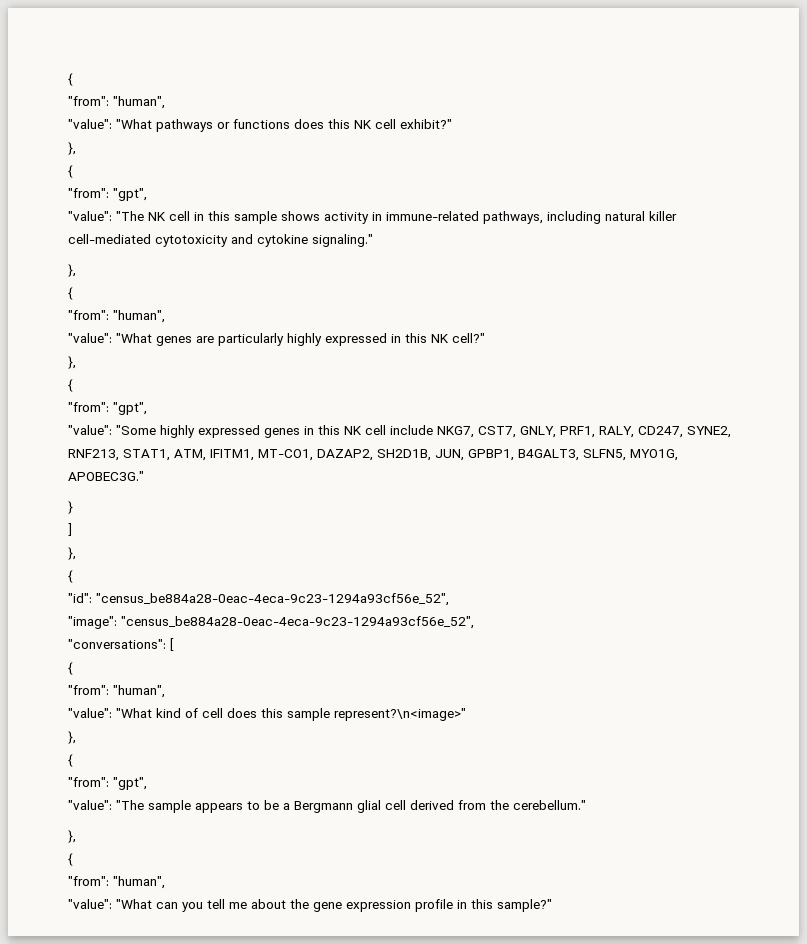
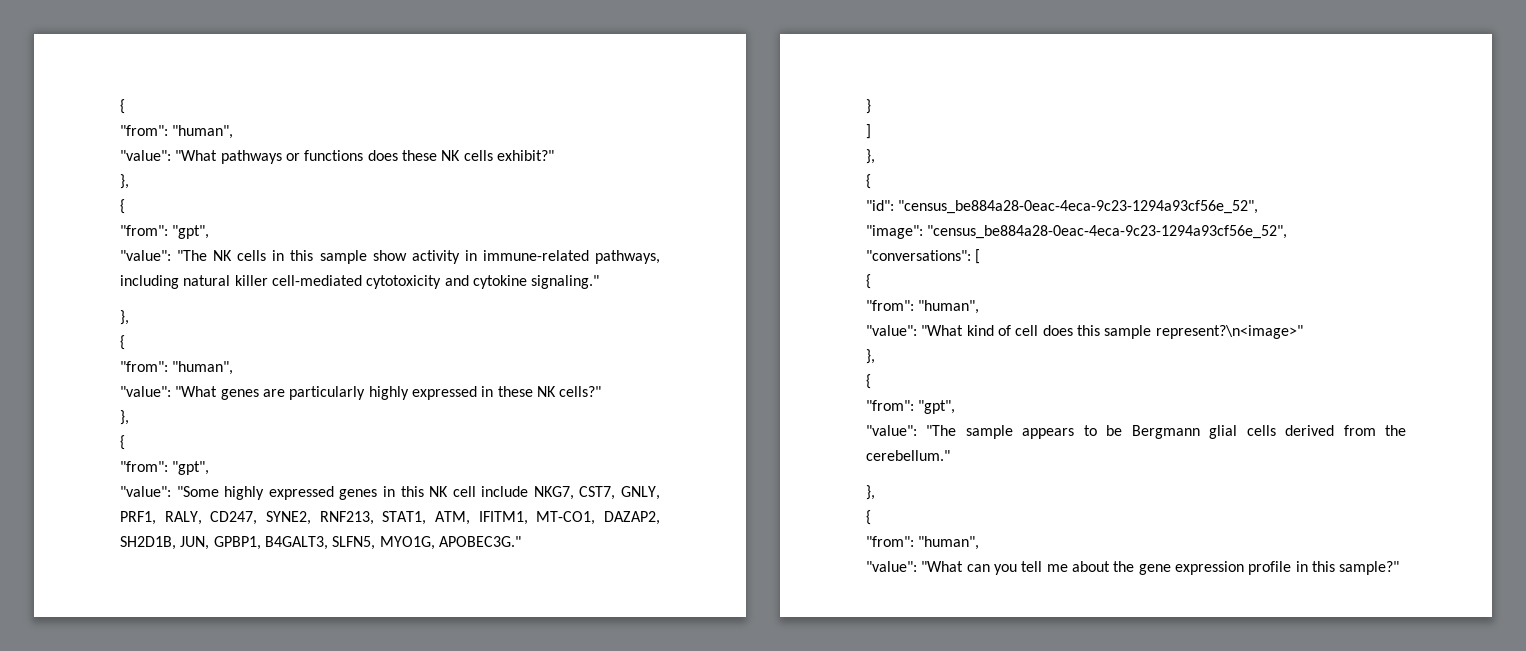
- "value": "What pathways or functions does this NK cell exhibit?"
+ "value": "What pathways or functions does these NK cells exhibit?"
- "value": "The NK cell in this sample shows activity in immune-related pathways, including natural killer cell-mediated cytotoxicity and cytokine signaling."
+ "value": "The NK cells in this sample show activity in immune-related pathways, including natural killer cell-mediated cytotoxicity and cytokine signaling."
- "value": "What genes are particularly highly expressed in this NK cell?"
+ "value": "What genes are particularly highly expressed in these NK cells?"
- "value": "The sample appears to be a Bergmann glial cell derived from the cerebellum."
+ "value": "The sample appears to be Bergmann glial cells derived from the cerebellum."

